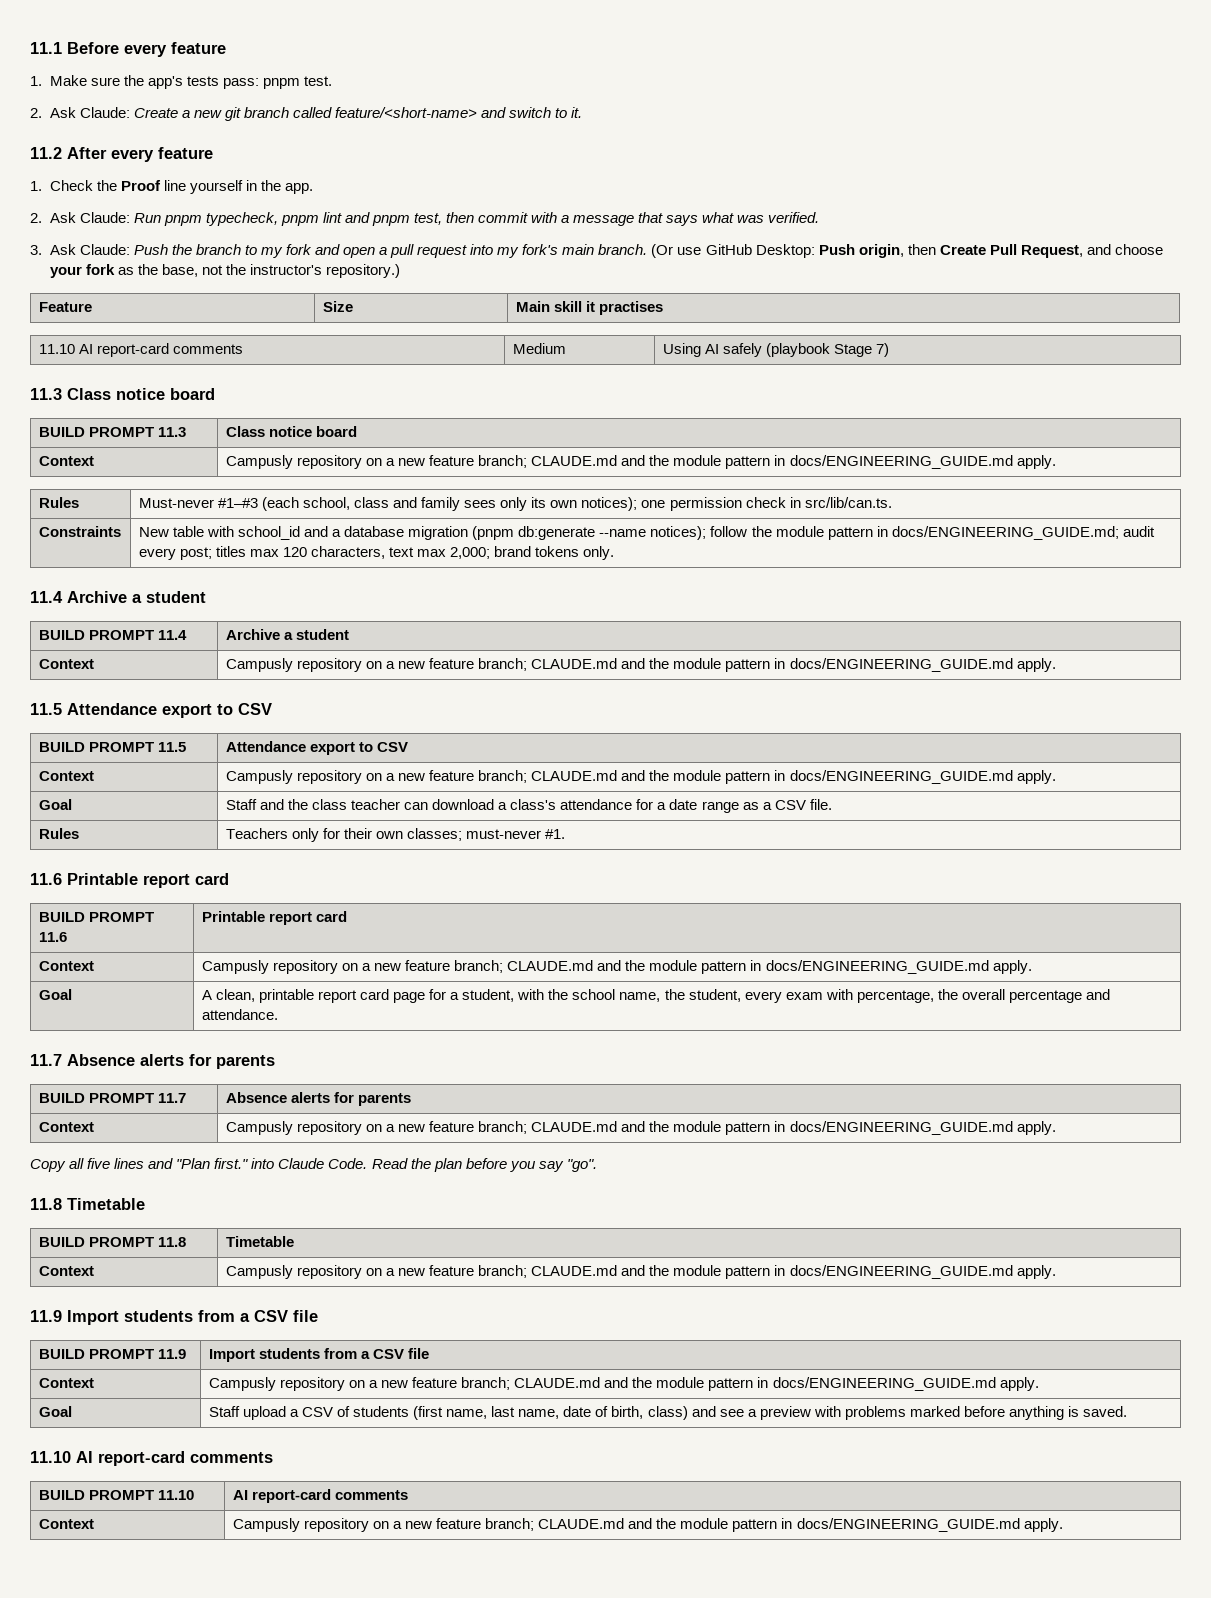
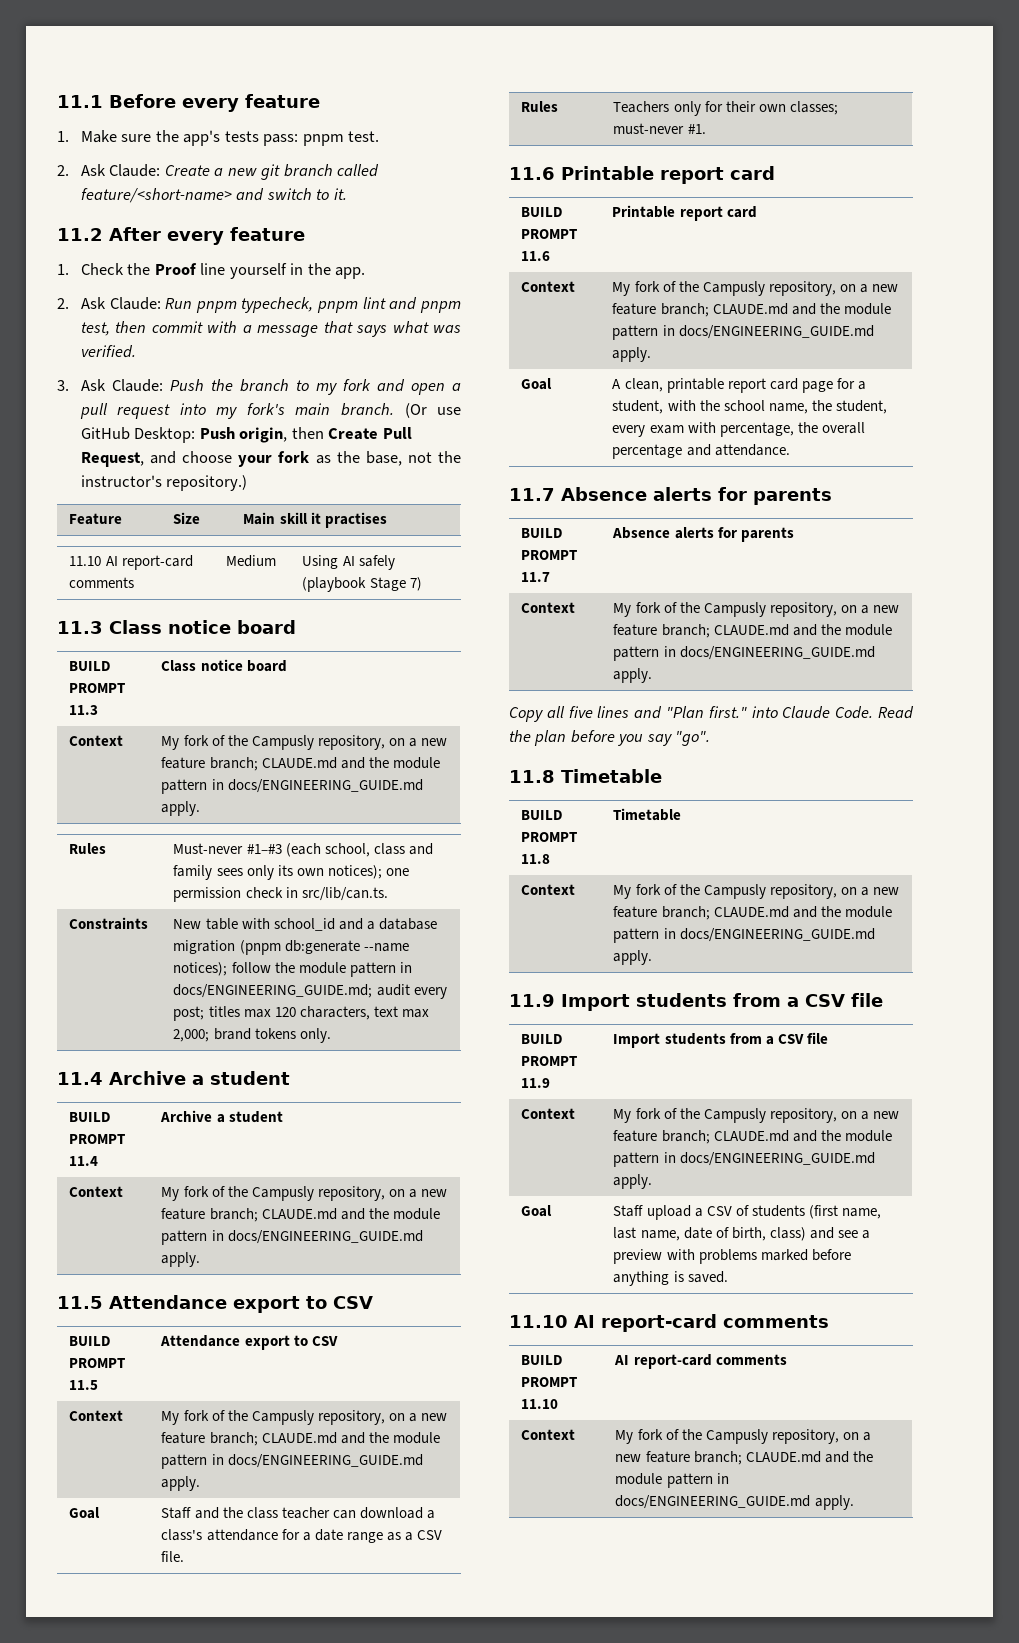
  BUILD PROMPT 11.3 | Class notice board
- Context | Campusly repository on a new feature branch; CLAUDE.md and the module pattern in docs/ENGINEERING_GUIDE.md apply.
+ Context | My fork of the Campusly repository, on a new feature branch; CLAUDE.md and the module pattern in docs/ENGINEERING_GUIDE.md apply.
  BUILD PROMPT 11.4 | Archive a student
- Context | Campusly repository on a new feature branch; CLAUDE.md and the module pattern in docs/ENGINEERING_GUIDE.md apply.
+ Context | My fork of the Campusly repository, on a new feature branch; CLAUDE.md and the module pattern in docs/ENGINEERING_GUIDE.md apply.
  BUILD PROMPT 11.5 | Attendance export to CSV
- Context | Campusly repository on a new feature branch; CLAUDE.md and the module pattern in docs/ENGINEERING_GUIDE.md apply.
+ Context | My fork of the Campusly repository, on a new feature branch; CLAUDE.md and the module pattern in docs/ENGINEERING_GUIDE.md apply.
  BUILD PROMPT 11.6 | Printable report card
- Context | Campusly repository on a new feature branch; CLAUDE.md and the module pattern in docs/ENGINEERING_GUIDE.md apply.
+ Context | My fork of the Campusly repository, on a new feature branch; CLAUDE.md and the module pattern in docs/ENGINEERING_GUIDE.md apply.
  BUILD PROMPT 11.7 | Absence alerts for parents
- Context | Campusly repository on a new feature branch; CLAUDE.md and the module pattern in docs/ENGINEERING_GUIDE.md apply.
+ Context | My fork of the Campusly repository, on a new feature branch; CLAUDE.md and the module pattern in docs/ENGINEERING_GUIDE.md apply.
  BUILD PROMPT 11.8 | Timetable
- Context | Campusly repository on a new feature branch; CLAUDE.md and the module pattern in docs/ENGINEERING_GUIDE.md apply.
+ Context | My fork of the Campusly repository, on a new feature branch; CLAUDE.md and the module pattern in docs/ENGINEERING_GUIDE.md apply.
  BUILD PROMPT 11.9 | Import students from a CSV file
- Context | Campusly repository on a new feature branch; CLAUDE.md and the module pattern in docs/ENGINEERING_GUIDE.md apply.
+ Context | My fork of the Campusly repository, on a new feature branch; CLAUDE.md and the module pattern in docs/ENGINEERING_GUIDE.md apply.
  BUILD PROMPT 11.10 | AI report-card comments
- Context | Campusly repository on a new feature branch; CLAUDE.md and the module pattern in docs/ENGINEERING_GUIDE.md apply.
+ Context | My fork of the Campusly repository, on a new feature branch; CLAUDE.md and the module pattern in docs/ENGINEERING_GUIDE.md apply.

